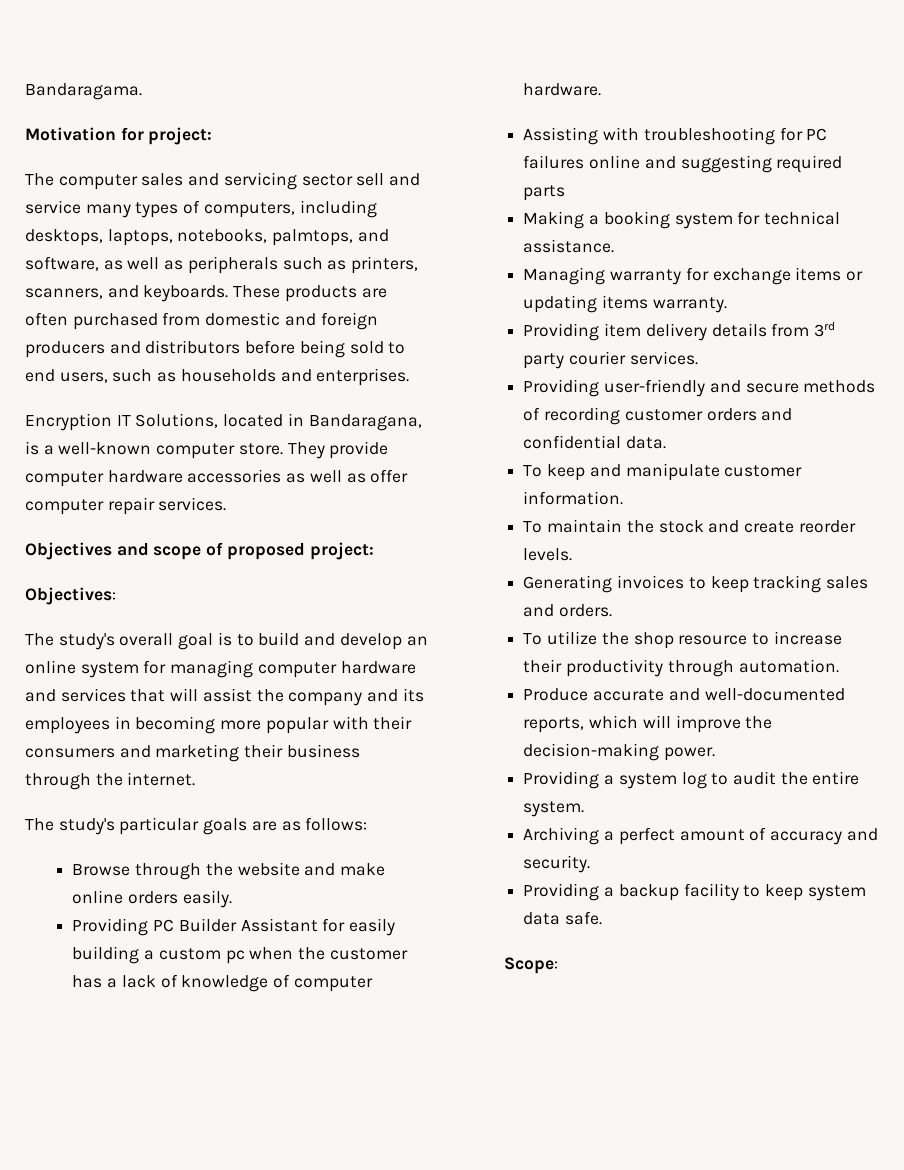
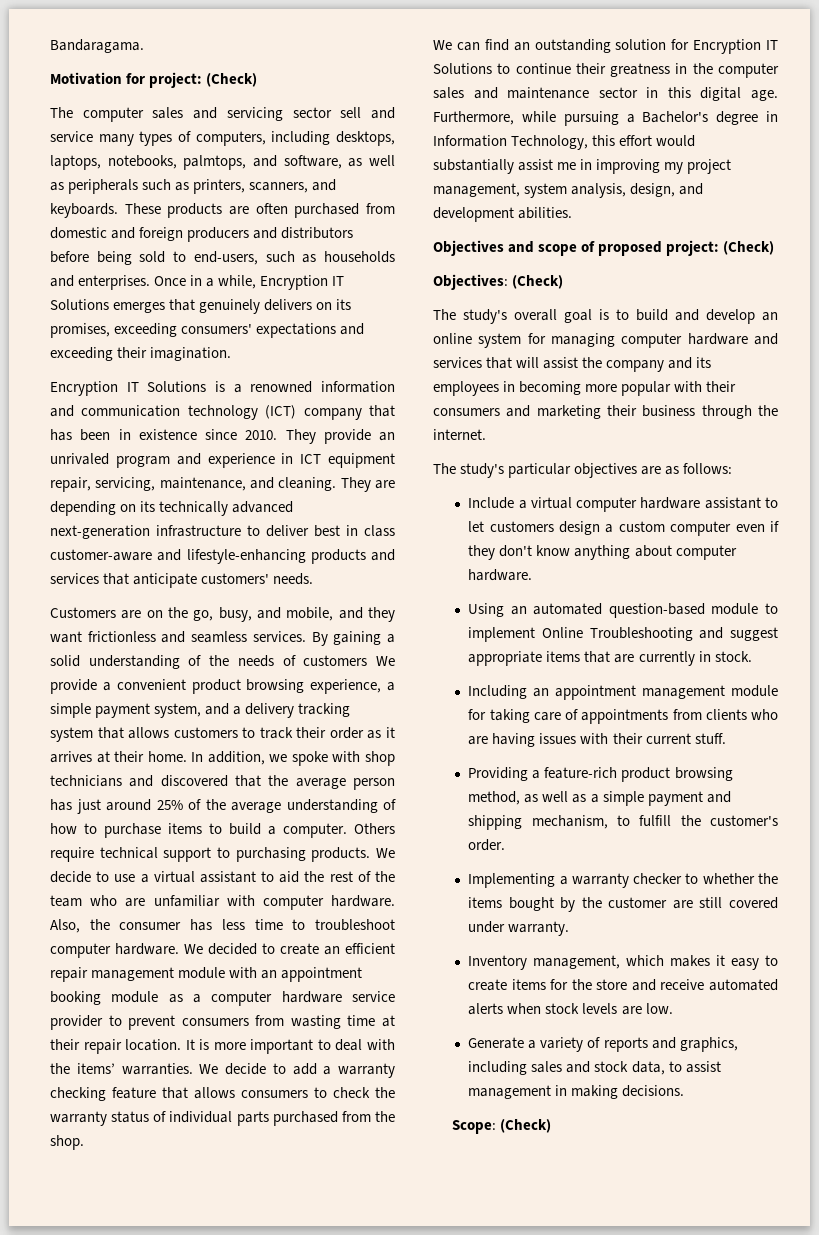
- Motivation for project:
+ Motivation for project: (Check)
- These products are often purchased from domestic and foreign producers and distributors before being sold to end users, such as households and enterprises.
- Encryption IT Solutions, located in Bandaragana, is a well-known computer store. They provide computer hardware accessories as well as offer computer repair services.
+ These products are often purchased from domestic and foreign producers and distributors before being sold to end-users, such as households and enterprises. Once in a while, Encryption IT Solutions emerges that genuinely delivers on its promises, exceeding consumers' expectations and exceeding their imagination.
+ Encryption IT Solutions is a renowned information and communication technology (ICT) company that has been in existence since 2010. They provide an unrivaled program and experience in ICT equipment repair, servicing, maintenance, and cleaning. They are depending on its technically advanced next-generation infrastructure to deliver best in class customer-aware and lifestyle-enhancing products and services that anticipate customers' needs.
+ Customers are on the go, busy, and mobile, and they want frictionless and seamless services. By gaining a solid understanding of the needs of customers We provide a convenient product browsing experience, a simple payment system, and a delivery tracking system that allows customers to track their order as it arrives at their home. In addition, we spoke with shop technicians and discovered that the average person has just around 25% of the average understanding of how to purchase items to build a computer. Others require technical support to purchasing products. We decide to use a virtual assistant to aid the rest of the team who are unfamiliar with computer hardware. Also, the consumer has less time to troubleshoot computer hardware. We decided to create an efficient repair management module with an appointment booking module as a computer hardware service provider to prevent consumers from wasting time at their repair location. It is more important to deal with the items’ warranties. We decide to add a warranty checking feature that allows consumers to check the warranty status of individual parts purchased from the shop.
+ We can find an outstanding solution for Encryption IT Solutions to continue their greatness in the computer sales and maintenance sector in this digital age. Furthermore, while pursuing a Bachelor's degree in Information Technology, this effort would substantially assist me in improving my project management, system analysis, design, and development abilities.
- Objectives and scope of proposed project:
+ Objectives and scope of proposed project: (Check)
- Objectives:
+ Objectives: (Check)
- The study's particular goals are as follows:
+ The study's particular objectives are as follows:
- Browse through the website and make online orders easily.
- Providing PC Builder Assistant for easily building a custom pc when the customer has a lack of knowledge of computer hardware.
- Assisting with troubleshooting for PC failures online and suggesting required parts
- Making a booking system for technical assistance.
- Managing warranty for exchange items or updating items warranty.
- Providing item delivery details from 3rd party courier services.
- Providing user-friendly and secure methods of recording customer orders and confidential data.
- To keep and manipulate customer information.
- To maintain the stock and create reorder levels.
- Generating invoices to keep tracking sales and orders.
- To utilize the shop resource to increase their productivity through automation.
- Produce accurate and well-documented reports, which will improve the decision-making power.
- Providing a system log to audit the entire system.
- Archiving a perfect amount of accuracy and security.
- Providing a backup facility to keep system data safe.
+ Include a virtual computer hardware assistant to let customers design a custom computer even if they don't know anything about computer hardware.
+ Using an automated question-based module to implement Online Troubleshooting and suggest appropriate items that are currently in stock.
+ Including an appointment management module for taking care of appointments from clients who are having issues with their current stuff.
+ Providing a feature-rich product browsing method, as well as a simple payment and shipping mechanism, to fulfill the customer's order.
+ Implementing a warranty checker to whether the items bought by the customer are still covered under warranty.
+ Inventory management, which makes it easy to create items for the store and receive automated alerts when stock levels are low.
+ Generate a variety of reports and graphics, including sales and stock data, to assist management in making decisions.
- Scope:
+ Scope: (Check)

